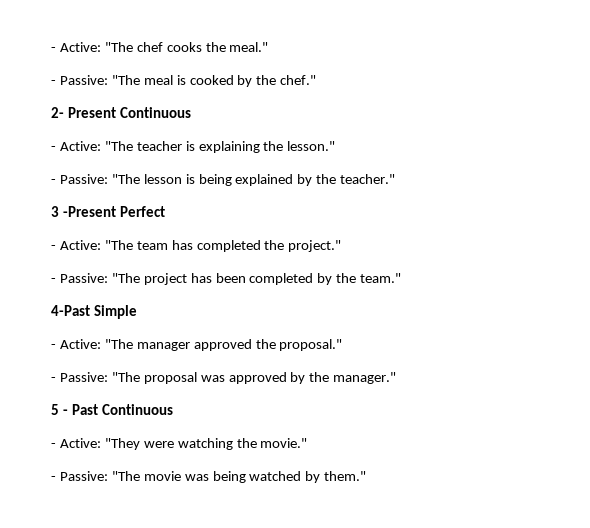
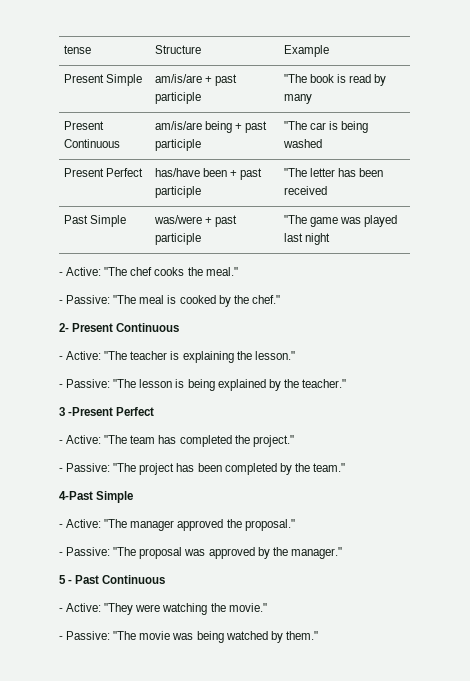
+ tense | Structure | Example
+ Present Simple | am/is/are + past participle | "The book is read by many
+ Present Continuous | am/is/are being + past participle | "The car is being washed
+ Present Perfect | has/have been + past participle | "The letter has been received
+ Past Simple | was/were + past participle | "The game was played last night

